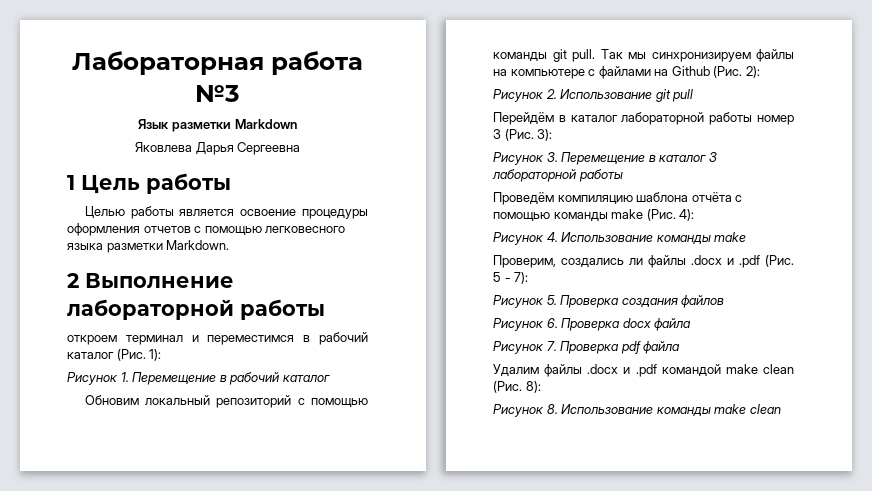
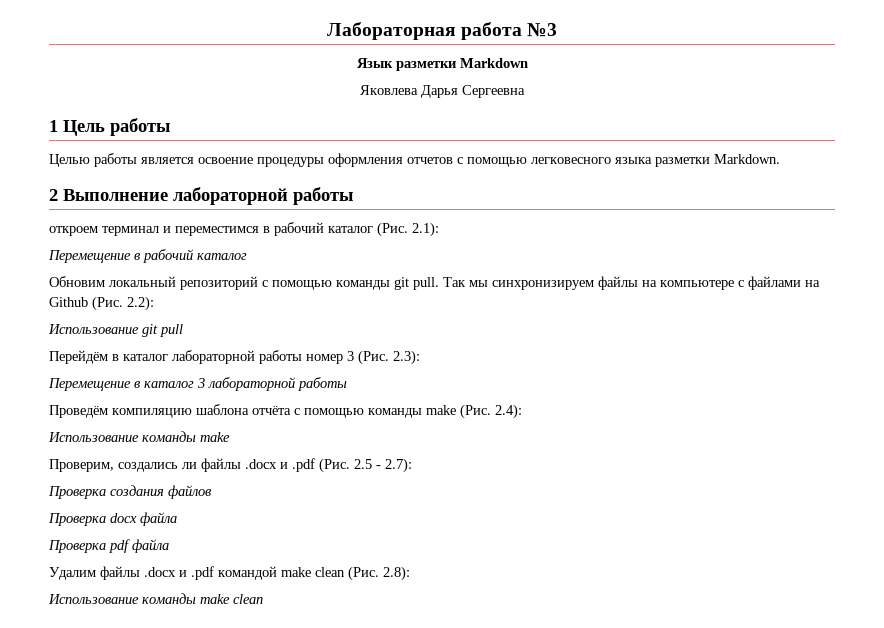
- откроем терминал и переместимся в рабочий каталог (Рис. 1):
- Рисунок 1. Перемещение в рабочий каталог
+ откроем терминал и переместимся в рабочий каталог (Рис. 2.1):
+ Перемещение в рабочий каталог
- Так мы синхронизируем файлы на компьютере с файлами на Github (Рис. 2):
- Рисунок 2. Использование git pull
+ Так мы синхронизируем файлы на компьютере с файлами на Github (Рис. 2.2):
+ Использование git pull
- Перейдём в каталог лабораторной работы номер 3 (Рис. 3):
- Рисунок 3. Перемещение в каталог 3 лабораторной работы
+ Перейдём в каталог лабораторной работы номер 3 (Рис. 2.3):
+ Перемещение в каталог 3 лабораторной работы
- Проведём компиляцию шаблона отчёта с помощью команды make (Рис. 4):
- Рисунок 4. Использование команды make
+ Проведём компиляцию шаблона отчёта с помощью команды make (Рис. 2.4):
+ Использование команды make
- Проверим, создались ли файлы .docx и .pdf (Рис. 5 - 7):
- Рисунок 5. Проверка создания файлов
+ Проверим, создались ли файлы .docx и .pdf (Рис. 2.5 - 2.7):
+ Проверка создания файлов
- Рисунок 6. Проверка docx файла
+ Проверка docx файла
- Рисунок 7. Проверка pdf файла
+ Проверка pdf файла
- Удалим файлы .docx и .pdf командой make clean (Рис. 8):
- Рисунок 8. Использование команды make clean
+ Удалим файлы .docx и .pdf командой make clean (Рис. 2.8):
+ Использование команды make clean

